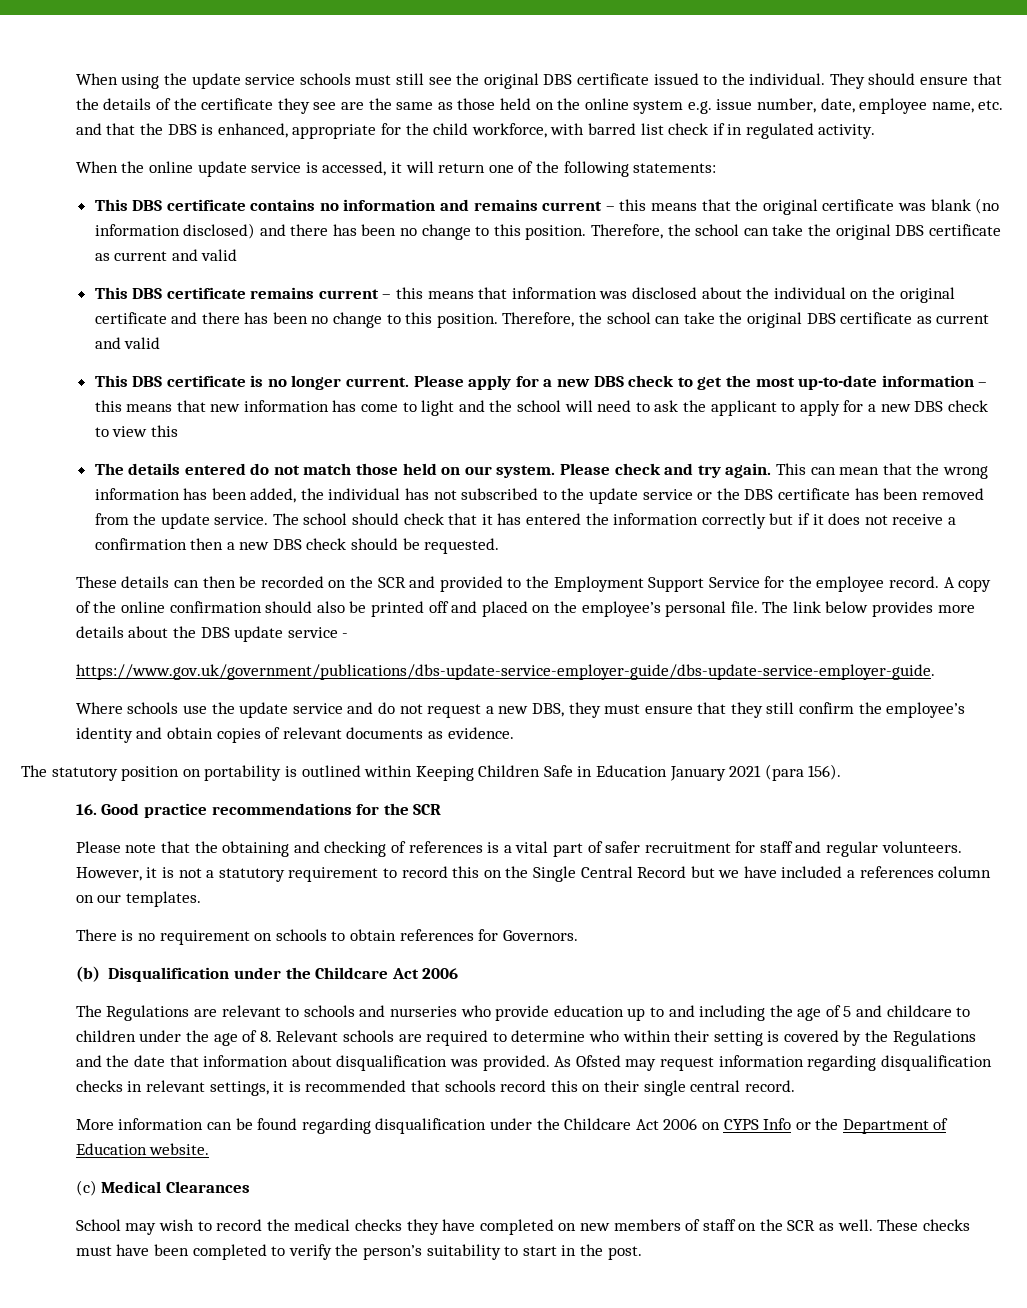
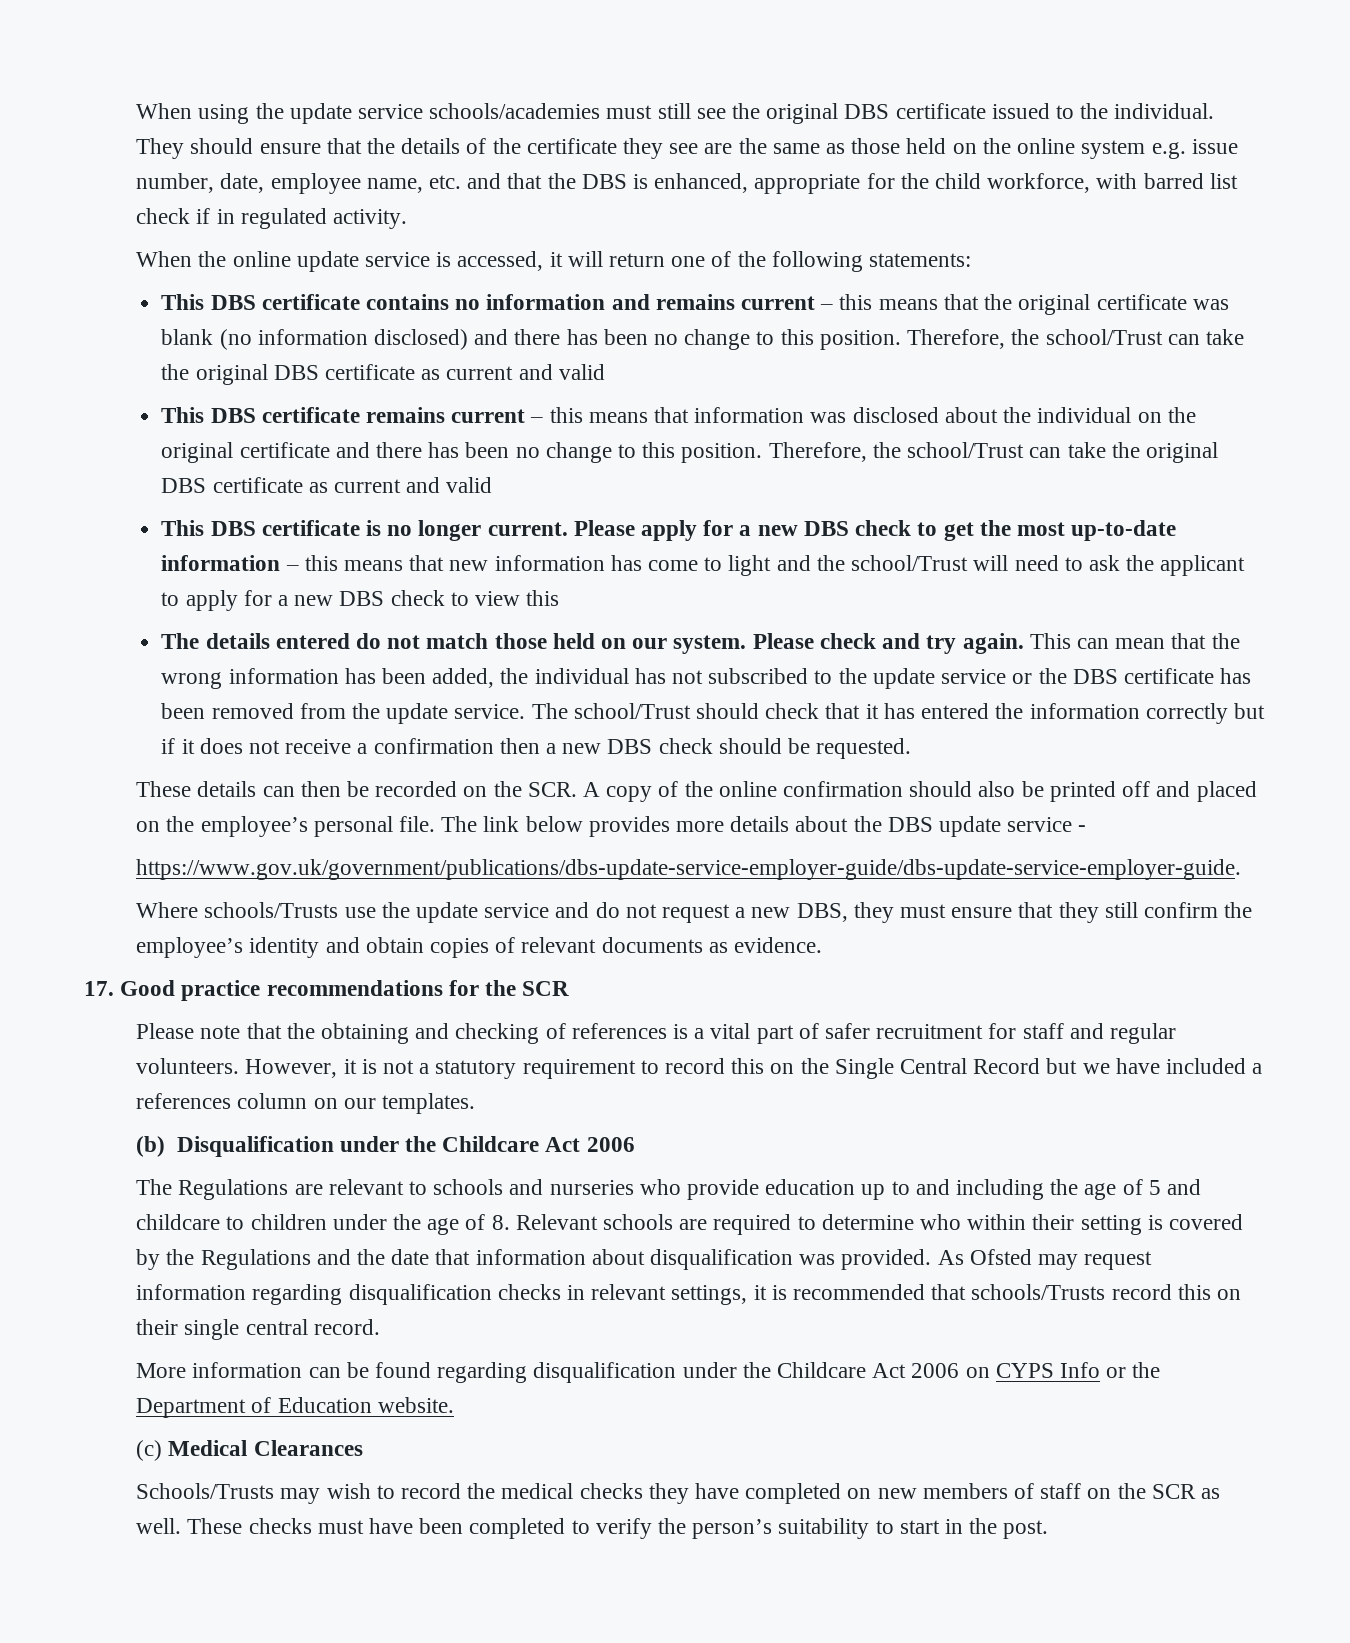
- When using the update service schools must still see the original DBS certificate issued to the individual.
+ When using the update service schools/academies must still see the original DBS certificate issued to the individual.
- This DBS certificate contains no information and remains current – this means that the original certificate was blank (no information disclosed) and there has been no change to this position. Therefore, the school can take the original DBS certificate as current and valid
+ This DBS certificate contains no information and remains current – this means that the original certificate was blank (no information disclosed) and there has been no change to this position. Therefore, the school/Trust can take the original DBS certificate as current and valid
- This DBS certificate remains current – this means that information was disclosed about the individual on the original certificate and there has been no change to this position. Therefore, the school can take the original DBS certificate as current and valid
+ This DBS certificate remains current – this means that information was disclosed about the individual on the original certificate and there has been no change to this position. Therefore, the school/Trust can take the original DBS certificate as current and valid
- Please apply for a new DBS check to get the most up-to-date information – this means that new information has come to light and the school will need to ask the applicant to apply for a new DBS check to view this
+ Please apply for a new DBS check to get the most up-to-date information – this means that new information has come to light and the school/Trust will need to ask the applicant to apply for a new DBS check to view this
- The school should check that it has entered the information correctly but if it does not receive a confirmation then a new DBS check should be requested.
+ The school/Trust should check that it has entered the information correctly but if it does not receive a confirmation then a new DBS check should be requested.
- These details can then be recorded on the SCR and provided to the Employment Support Service for the employee record. A copy of the online confirmation should also be printed off and placed on the employee’s personal file.
+ These details can then be recorded on the SCR. A copy of the online confirmation should also be printed off and placed on the employee’s personal file.
- Where schools use the update service and do not request a new DBS, they must ensure that they still confirm the employee’s identity and obtain copies of relevant documents as evidence.
+ Where schools/Trusts use the update service and do not request a new DBS, they must ensure that they still confirm the employee’s identity and obtain copies of relevant documents as evidence.
- The statutory position on portability is outlined within Keeping Children Safe in Education January 2021 (para 156).
- 16. Good practice recommendations for the SCR
+ 17. Good practice recommendations for the SCR
- There is no requirement on schools to obtain references for Governors.
- As Ofsted may request information regarding disqualification checks in relevant settings, it is recommended that schools record this on their single central record.
+ As Ofsted may request information regarding disqualification checks in relevant settings, it is recommended that schools/Trusts record this on their single central record.
- School may wish to record the medical checks they have completed on new members of staff on the SCR as well.
+ Schools/Trusts may wish to record the medical checks they have completed on new members of staff on the SCR as well.

